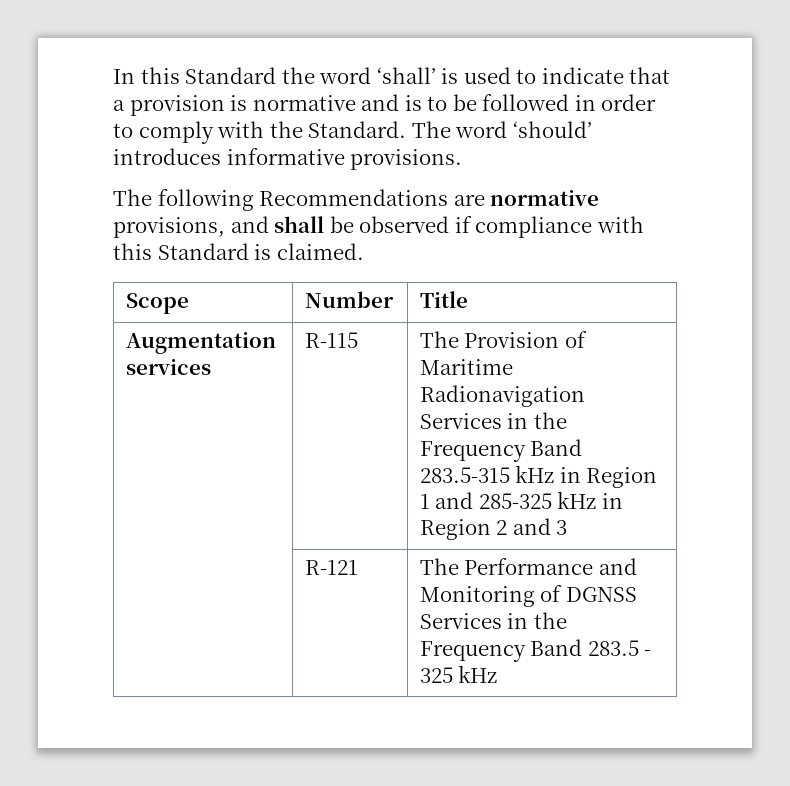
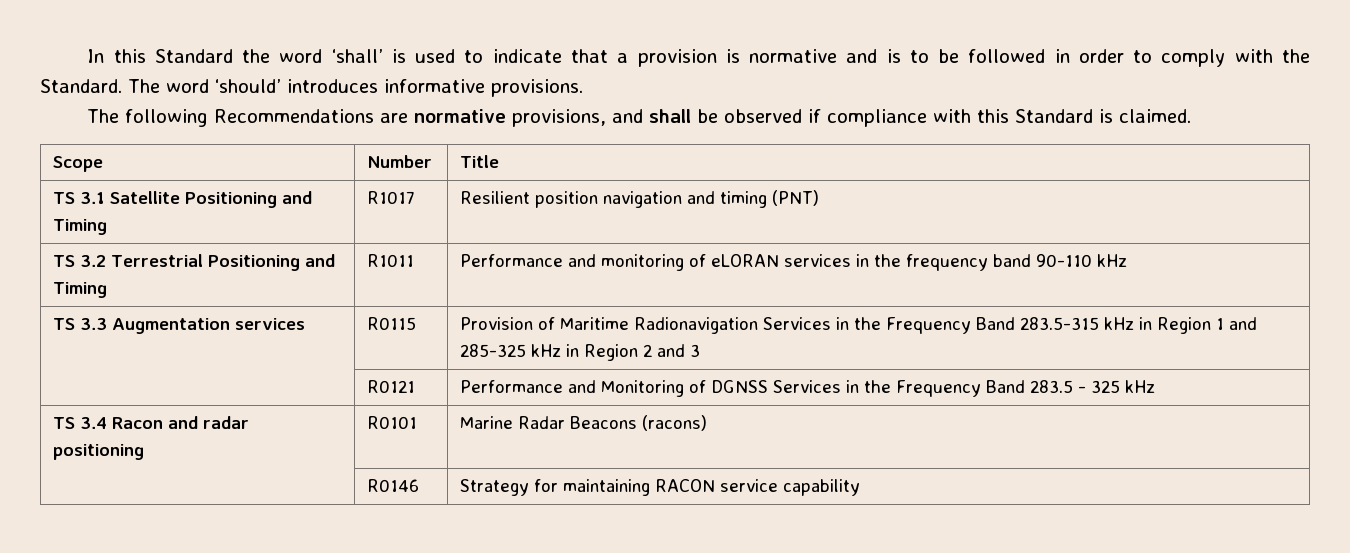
- Augmentation services | R-115 | The Provision of Maritime Radionavigation Services in the Frequency Band 283.5-315 kHz in Region 1 and 285-325 kHz in Region 2 and 3
+ TS 3.1 Satellite Positioning and Timing | R1017 | Resilient position navigation and timing (PNT)
+ TS 3.2 Terrestrial Positioning and Timing | R1011 | Performance and monitoring of eLORAN services in the frequency band 90-110 kHz
+ TS 3.3 Augmentation services | R0115 | Provision of Maritime Radionavigation Services in the Frequency Band 283.5-315 kHz in Region 1 and 285-325 kHz in Region 2 and 3
- | R-121 | The Performance and Monitoring of DGNSS Services in the Frequency Band 283.5 - 325 kHz
+ | R0121 | Performance and Monitoring of DGNSS Services in the Frequency Band 283.5 - 325 kHz
+ TS 3.4 Racon and radar positioning | R0101 | Marine Radar Beacons (racons)
+ | R0146 | Strategy for maintaining RACON service capability

